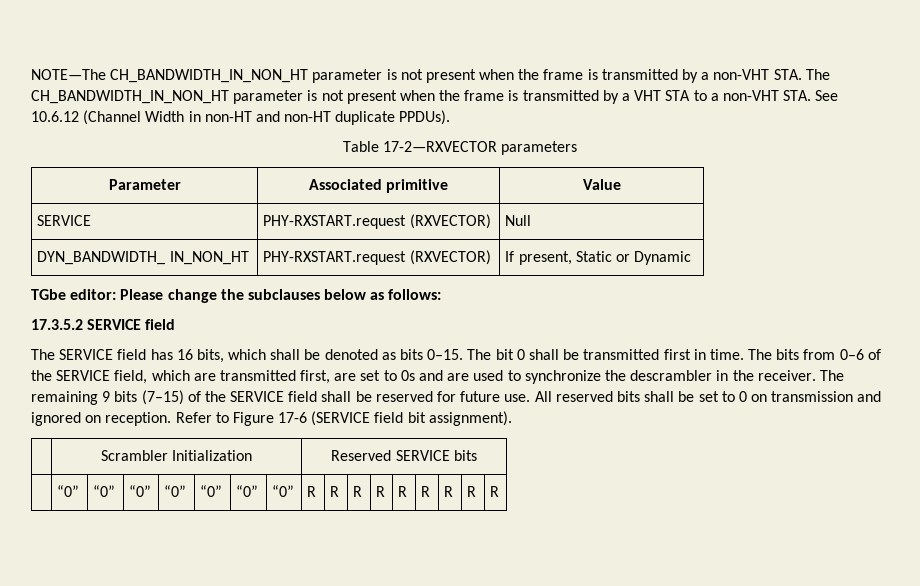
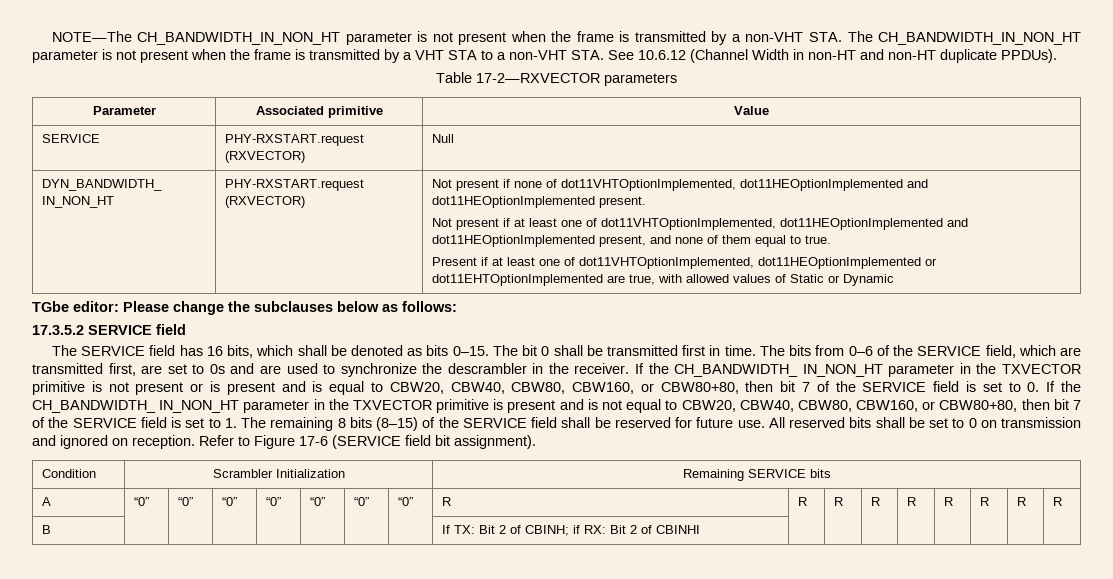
- If present, Static or Dynamic
+ Not present if none of dot11VHTOptionImplemented, dot11HEOptionImplemented and dot11HEOptionImplemented present.
+ Not present if at least one of dot11VHTOptionImplemented, dot11HEOptionImplemented and dot11HEOptionImplemented present, and none of them equal to true.
+ Present if at least one of dot11VHTOptionImplemented, dot11HEOptionImplemented or dot11EHTOptionImplemented are true, with allowed values of Static or Dynamic
- The remaining 9 bits (7–15) of the SERVICE field shall be reserved for future use.
+ If the CH_BANDWIDTH_ IN_NON_HT parameter in the TXVECTOR primitive is not present or is present and is equal to CBW20, CBW40, CBW80, CBW160, or CBW80+80, then bit 7 of the SERVICE field is set to 0. If the CH_BANDWIDTH_ IN_NON_HT parameter in the TXVECTOR primitive is present and is not equal to CBW20, CBW40, CBW80, CBW160, or CBW80+80, then bit 7 of the SERVICE field is set to 1. The remaining 8 bits (8–15) of the SERVICE field shall be reserved for future use.
- | Scrambler Initialization | Reserved SERVICE bits
+ Condition | Scrambler Initialization | Remaining SERVICE bits
- | “0” | “0” | “0” | “0” | “0” | “0” | “0” | R | R | R | R | R | R | R | R | R
+ A | “0” | “0” | “0” | “0” | “0” | “0” | “0” | R | R | R | R | R | R | R | R | R
+ B | | | | | | | | If TX: Bit 2 of CBINH; if RX: Bit 2 of CBINHI | | | | | | | |

